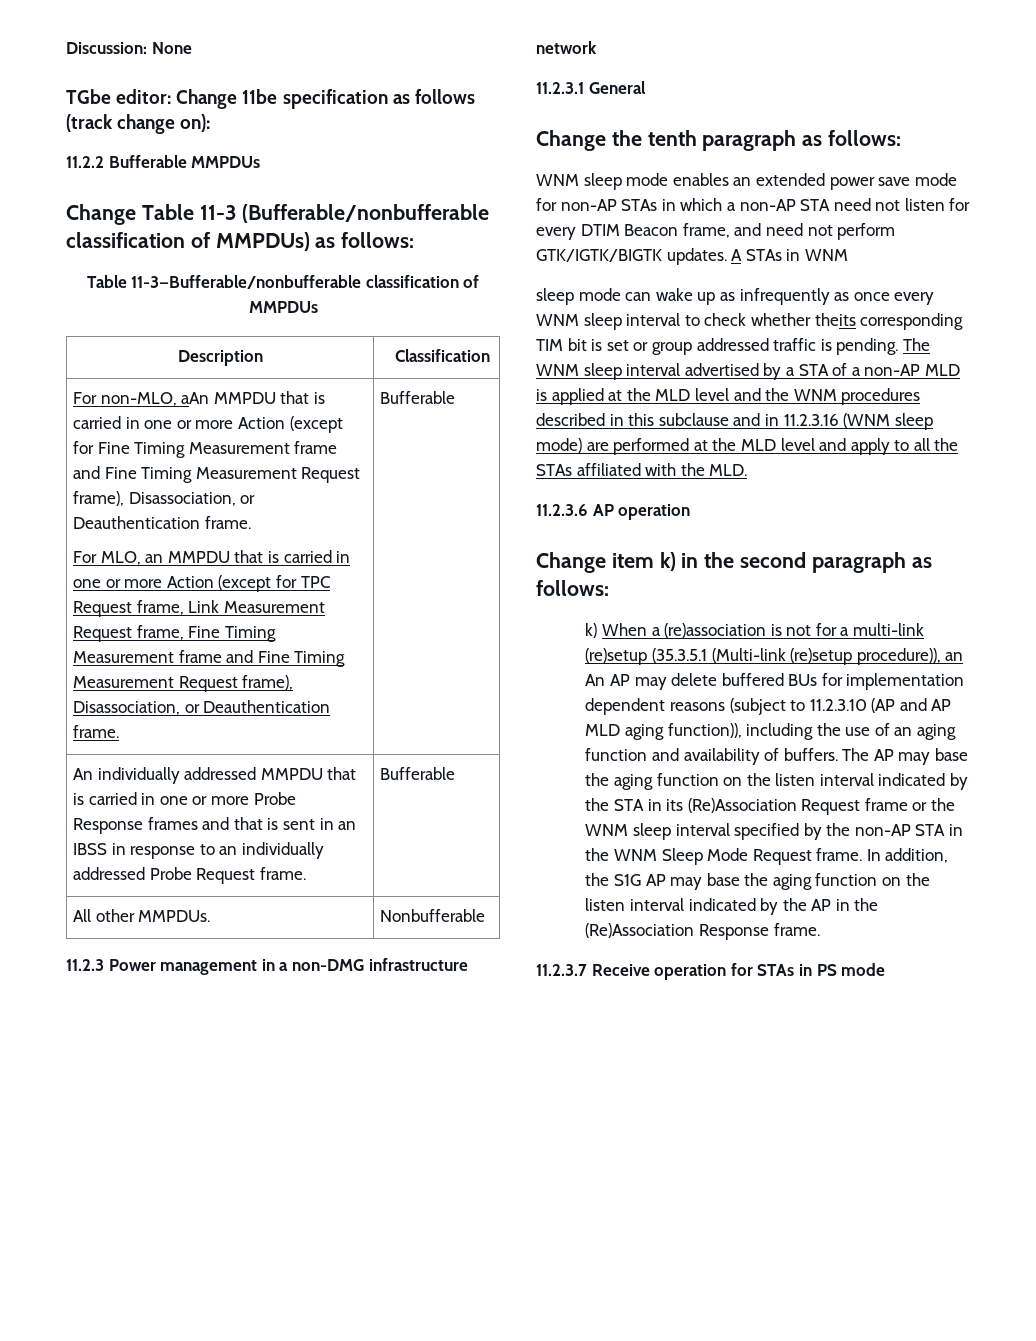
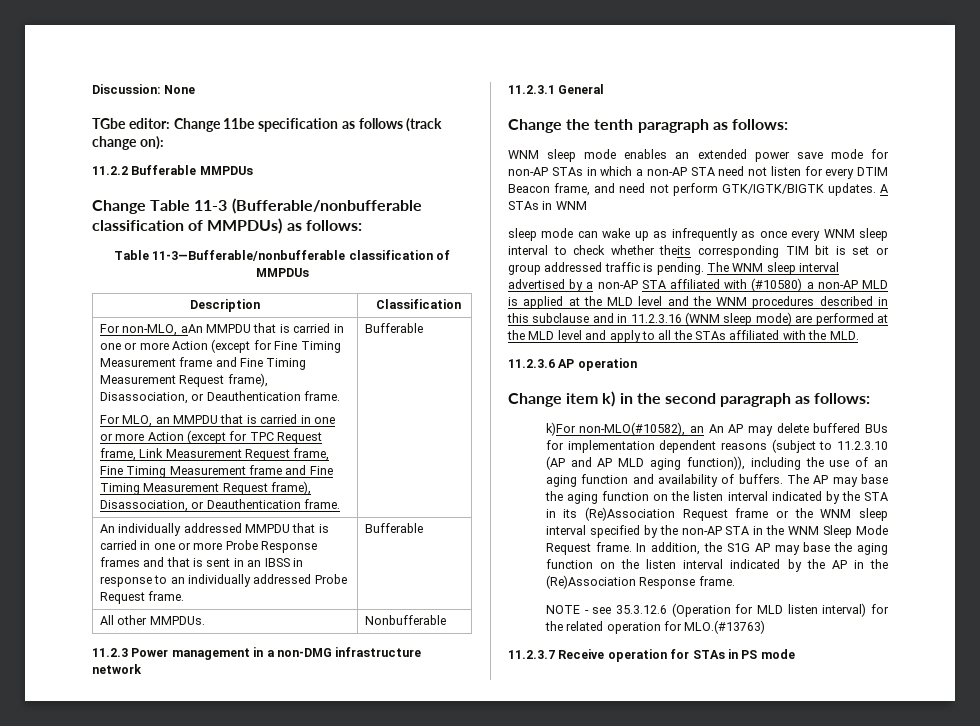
- The WNM sleep interval advertised by a STA of a non-AP MLD is applied at the MLD level and the WNM procedures described in this subclause and in 11.2.3.16 (WNM sleep mode) are performed at the MLD level and apply to all the STAs affiliated with the MLD.
+ The WNM sleep interval advertised by a non-AP STA affiliated with (#10580) a non-AP MLD is applied at the MLD level and the WNM procedures described in this subclause and in 11.2.3.16 (WNM sleep mode) are performed at the MLD level and apply to all the STAs affiliated with the MLD.
- k) When a (re)association is not for a multi-link (re)setup (35.3.5.1 (Multi-link (re)setup procedure)), an An AP may delete buffered BUs for implementation dependent reasons (subject to 11.2.3.10 (AP and AP MLD aging function)), including the use of an aging function and availability of buffers.
+ k)For non-MLO(#10582), an An AP may delete buffered BUs for implementation dependent reasons (subject to 11.2.3.10 (AP and AP MLD aging function)), including the use of an aging function and availability of buffers.
+ NOTE - see 35.3.12.6 (Operation for MLD listen interval) for the related operation for MLO.(#13763)

